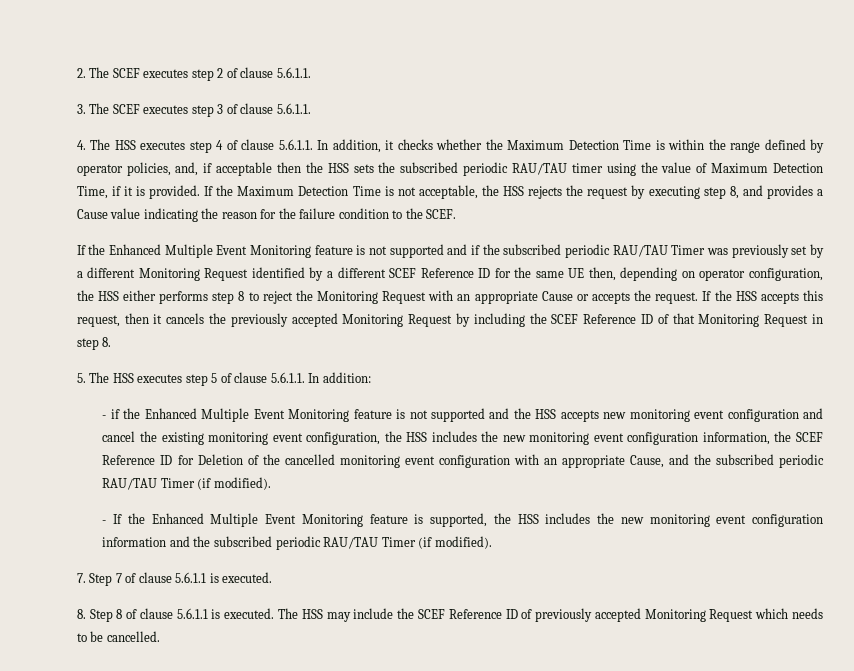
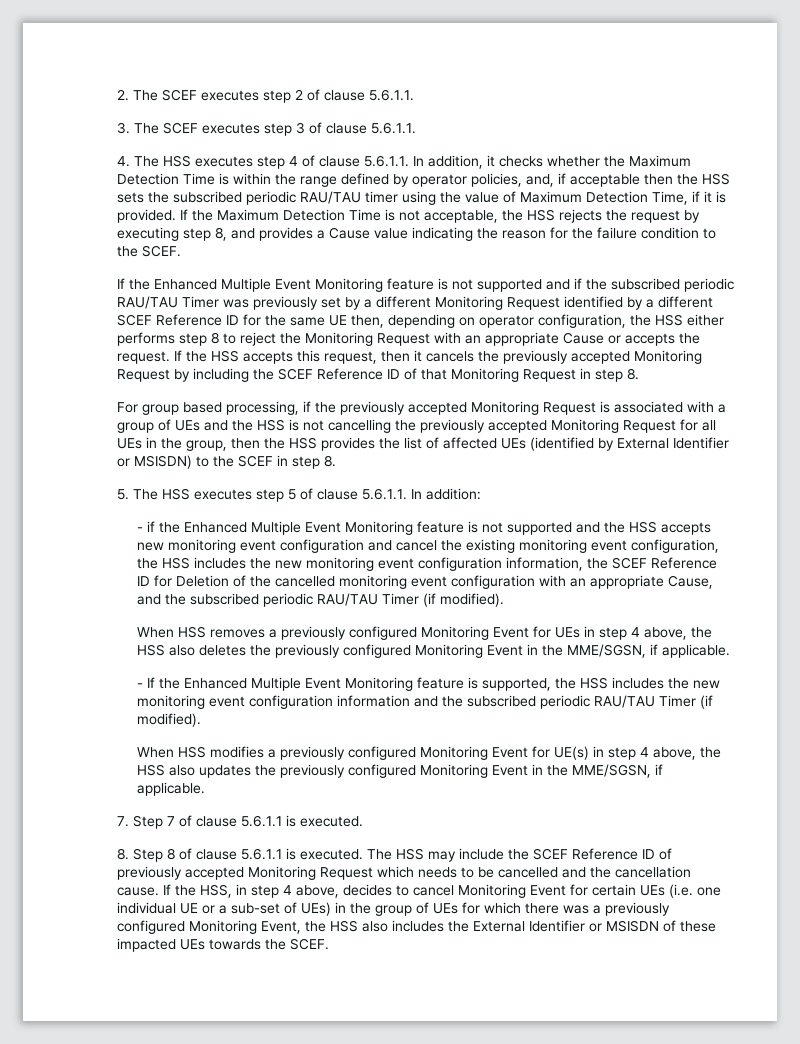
+ For group based processing, if the previously accepted Monitoring Request is associated with a group of UEs and the HSS is not cancelling the previously accepted Monitoring Request for all UEs in the group, then the HSS provides the list of affected UEs (identified by External Identifier or MSISDN) to the SCEF in step 8.
+ When HSS removes a previously configured Monitoring Event for UEs in step 4 above, the HSS also deletes the previously configured Monitoring Event in the MME/SGSN, if applicable.
+ When HSS modifies a previously configured Monitoring Event for UE(s) in step 4 above, the HSS also updates the previously configured Monitoring Event in the MME/SGSN, if applicable.
- The HSS may include the SCEF Reference ID of previously accepted Monitoring Request which needs to be cancelled.
+ The HSS may include the SCEF Reference ID of previously accepted Monitoring Request which needs to be cancelled and the cancellation cause. If the HSS, in step 4 above, decides to cancel Monitoring Event for certain UEs (i.e. one individual UE or a sub-set of UEs) in the group of UEs for which there was a previously configured Monitoring Event, the HSS also includes the External Identifier or MSISDN of these impacted UEs towards the SCEF.

